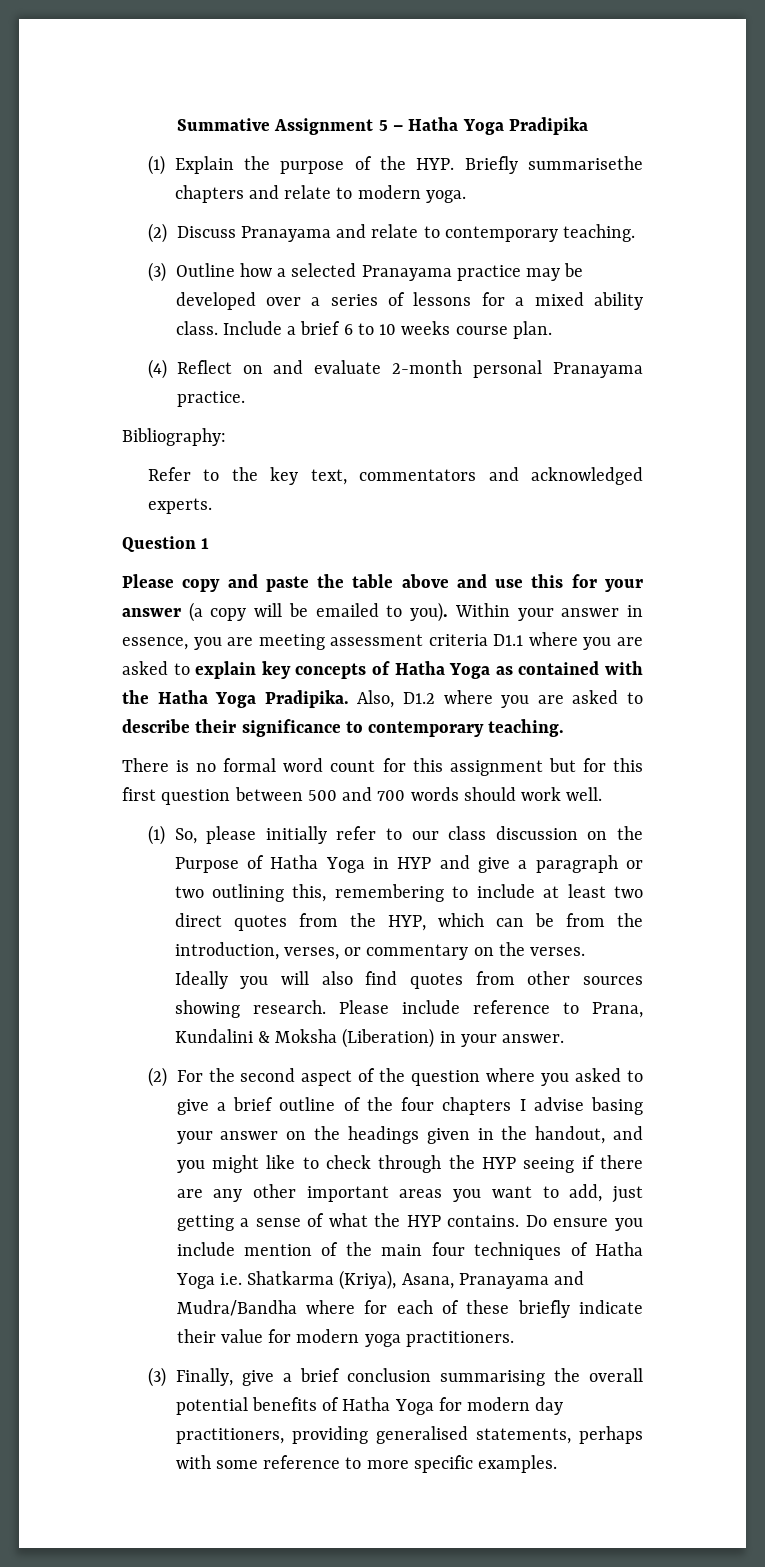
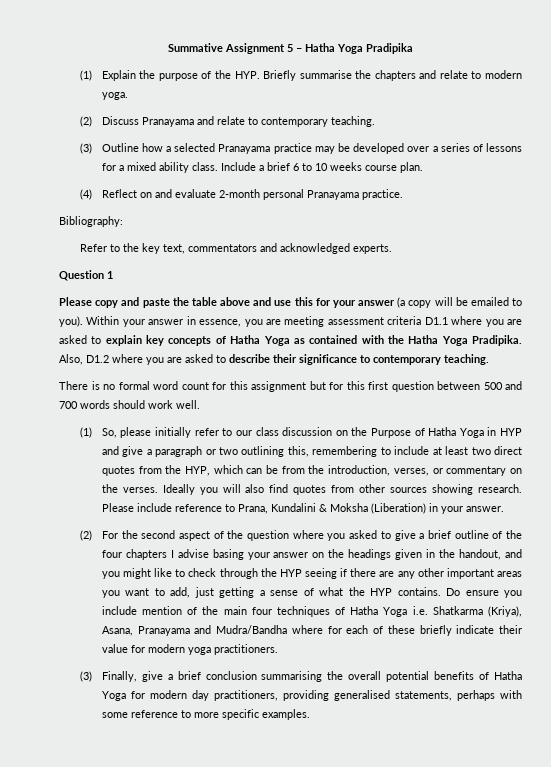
- (1) Explain the purpose of the HYP. Briefly summarisethe chapters and relate to modern yoga.
+ (1) Explain the purpose of the HYP. Briefly summarise the chapters and relate to modern yoga.

